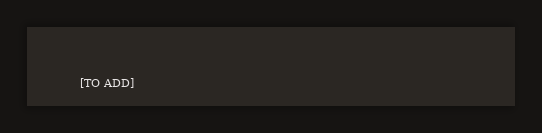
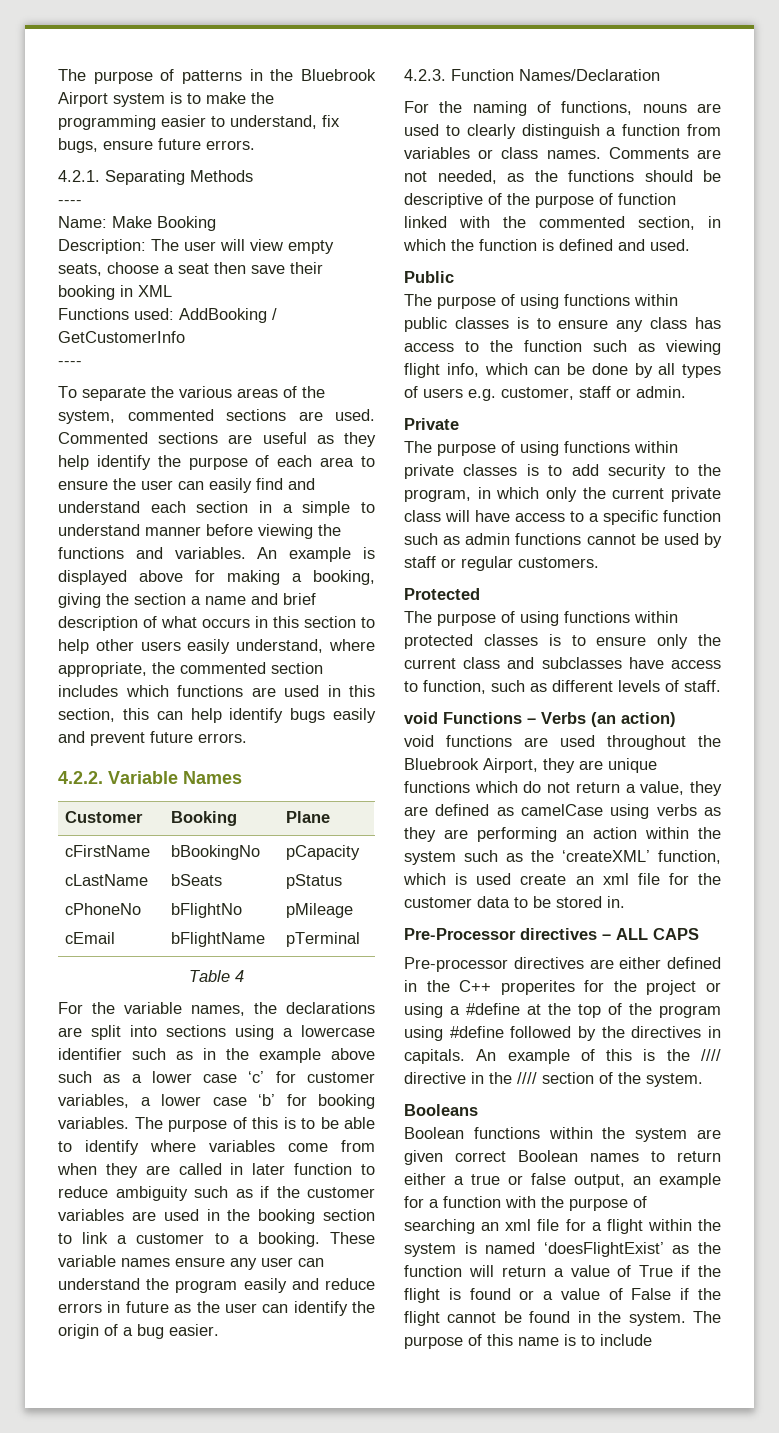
- [TO ADD]
+ The purpose of patterns in the Bluebrook Airport system is to make the programming easier to understand, fix bugs, ensure future errors.
+ 4.2.1. Separating Methods
+ ----
+ Name: Make Booking
+ Description: The user will view empty seats, choose a seat then save their booking in XML
+ Functions used: AddBooking / GetCustomerInfo
+ ----
+ To separate the various areas of the system, commented sections are used. Commented sections are useful as they help identify the purpose of each area to ensure the user can easily find and understand each section in a simple to understand manner before viewing the functions and variables. An example is displayed above for making a booking, giving the section a name and brief description of what occurs in this section to help other users easily understand, where appropriate, the commented section includes which functions are used in this section, this can help identify bugs easily and prevent future errors.
+ 4.2.2. Variable Names
+ Customer | Booking | Plane
+ cFirstName
+ cLastName
+ cPhoneNo
+ cEmail | bBookingNo
+ bSeats
+ bFlightNo
+ bFlightName | pCapacity
+ pStatus
+ pMileage
+ pTerminal
+ Table 4
+ For the variable names, the declarations are split into sections using a lowercase identifier such as in the example above such as a lower case ‘c’ for customer variables, a lower case ‘b’ for booking variables. The purpose of this is to be able to identify where variables come from when they are called in later function to reduce ambiguity such as if the customer variables are used in the booking section to link a customer to a booking. These variable names ensure any user can understand the program easily and reduce errors in future as the user can identify the origin of a bug easier.
+ 4.2.3. Function Names/Declaration
+ For the naming of functions, nouns are used to clearly distinguish a function from variables or class names. Comments are not needed, as the functions should be descriptive of the purpose of function linked with the commented section, in which the function is defined and used.
+ Public
+ The purpose of using functions within public classes is to ensure any class has access to the function such as viewing flight info, which can be done by all types of users e.g. customer, staff or admin.
+ Private
+ The purpose of using functions within private classes is to add security to the program, in which only the current private class will have access to a specific function such as admin functions cannot be used by staff or regular customers.
+ Protected
+ The purpose of using functions within protected classes is to ensure only the current class and subclasses have access to function, such as different levels of staff.
+ void Functions – Verbs (an action)
+ void functions are used throughout the Bluebrook Airport, they are unique functions which do not return a value, they are defined as camelCase using verbs as they are performing an action within the system such as the ‘createXML’ function, which is used create an xml file for the customer data to be stored in.
+ Pre-Processor directives – ALL CAPS
+ Pre-processor directives are either defined in the C++ properites for the project or using a #define at the top of the program using #define followed by the directives in capitals. An example of this is the //// directive in the //// section of the system.
+ Booleans
+ Boolean functions within the system are given correct Boolean names to return either a true or false output, an example for a function with the purpose of searching an xml file for a flight within the system is named ‘doesFlightExist’ as the function will return a value of True if the flight is found or a value of False if the flight cannot be found in the system. The purpose of this name is to include

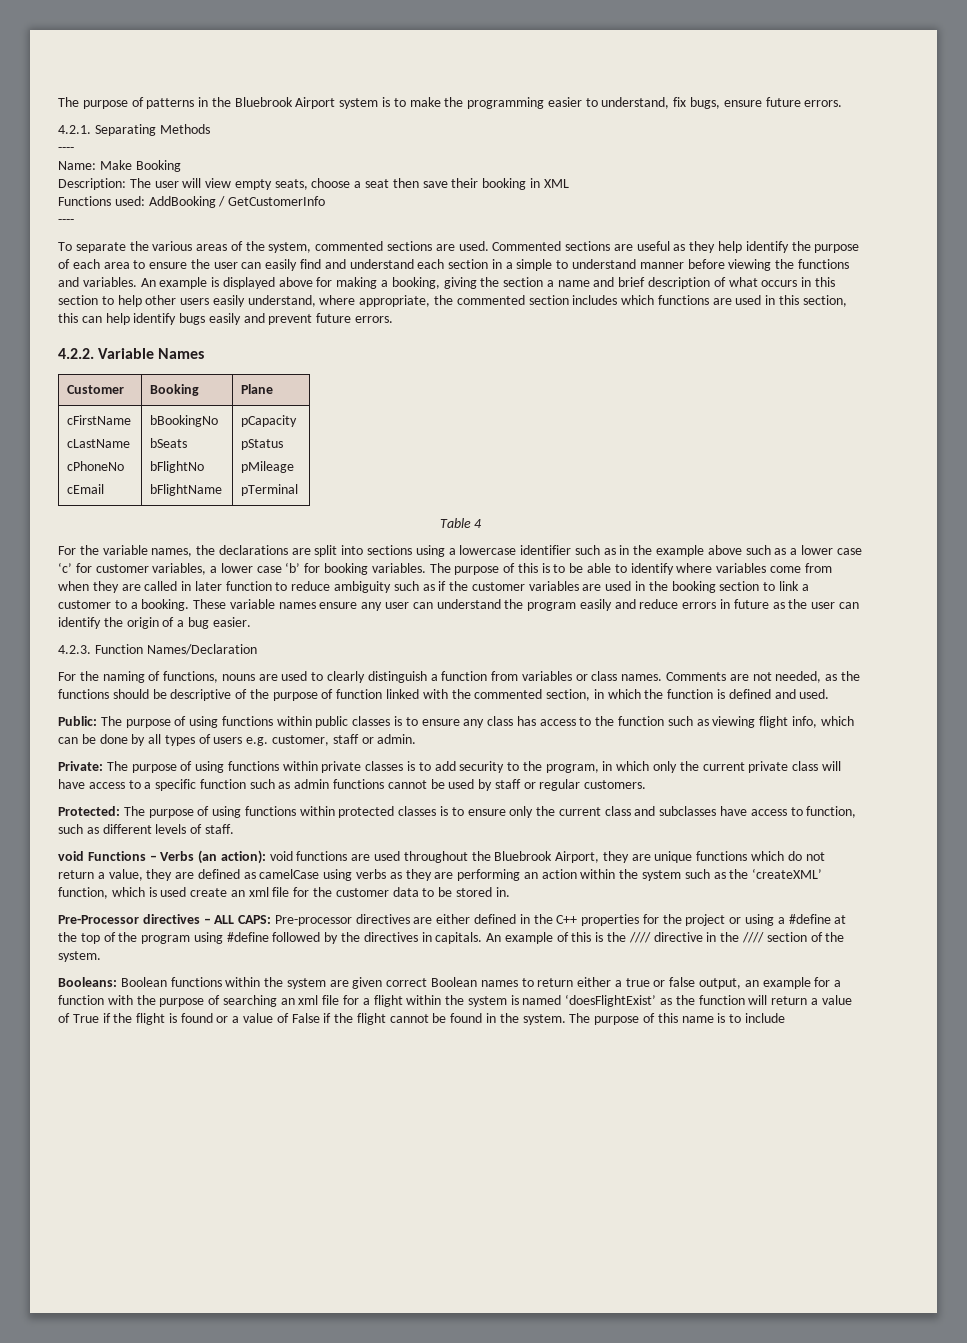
- Public
- The purpose of using functions within public classes is to ensure any class has access to the function such as viewing flight info, which can be done by all types of users e.g. customer, staff or admin.
+ Public: The purpose of using functions within public classes is to ensure any class has access to the function such as viewing flight info, which can be done by all types of users e.g. customer, staff or admin.
- Private
- The purpose of using functions within private classes is to add security to the program, in which only the current private class will have access to a specific function such as admin functions cannot be used by staff or regular customers.
+ Private: The purpose of using functions within private classes is to add security to the program, in which only the current private class will have access to a specific function such as admin functions cannot be used by staff or regular customers.
- Protected
- The purpose of using functions within protected classes is to ensure only the current class and subclasses have access to function, such as different levels of staff.
+ Protected: The purpose of using functions within protected classes is to ensure only the current class and subclasses have access to function, such as different levels of staff.
- void Functions – Verbs (an action)
- void functions are used throughout the Bluebrook Airport, they are unique functions which do not return a value, they are defined as camelCase using verbs as they are performing an action within the system such as the ‘createXML’ function, which is used create an xml file for the customer data to be stored in.
+ void Functions – Verbs (an action): void functions are used throughout the Bluebrook Airport, they are unique functions which do not return a value, they are defined as camelCase using verbs as they are performing an action within the system such as the ‘createXML’ function, which is used create an xml file for the customer data to be stored in.
- Pre-Processor directives – ALL CAPS
- Pre-processor directives are either defined in the C++ properites for the project or using a #define at the top of the program using #define followed by the directives in capitals.
+ Pre-Processor directives – ALL CAPS: Pre-processor directives are either defined in the C++ properties for the project or using a #define at the top of the program using #define followed by the directives in capitals.
- Booleans
- Boolean functions within the system are given correct Boolean names to return either a true or false output, an example for a function with the purpose of searching an xml file for a flight within the system is named ‘doesFlightExist’ as the function will return a value of True if the flight is found or a value of False if the flight cannot be found in the system.
+ Booleans: Boolean functions within the system are given correct Boolean names to return either a true or false output, an example for a function with the purpose of searching an xml file for a flight within the system is named ‘doesFlightExist’ as the function will return a value of True if the flight is found or a value of False if the flight cannot be found in the system.

